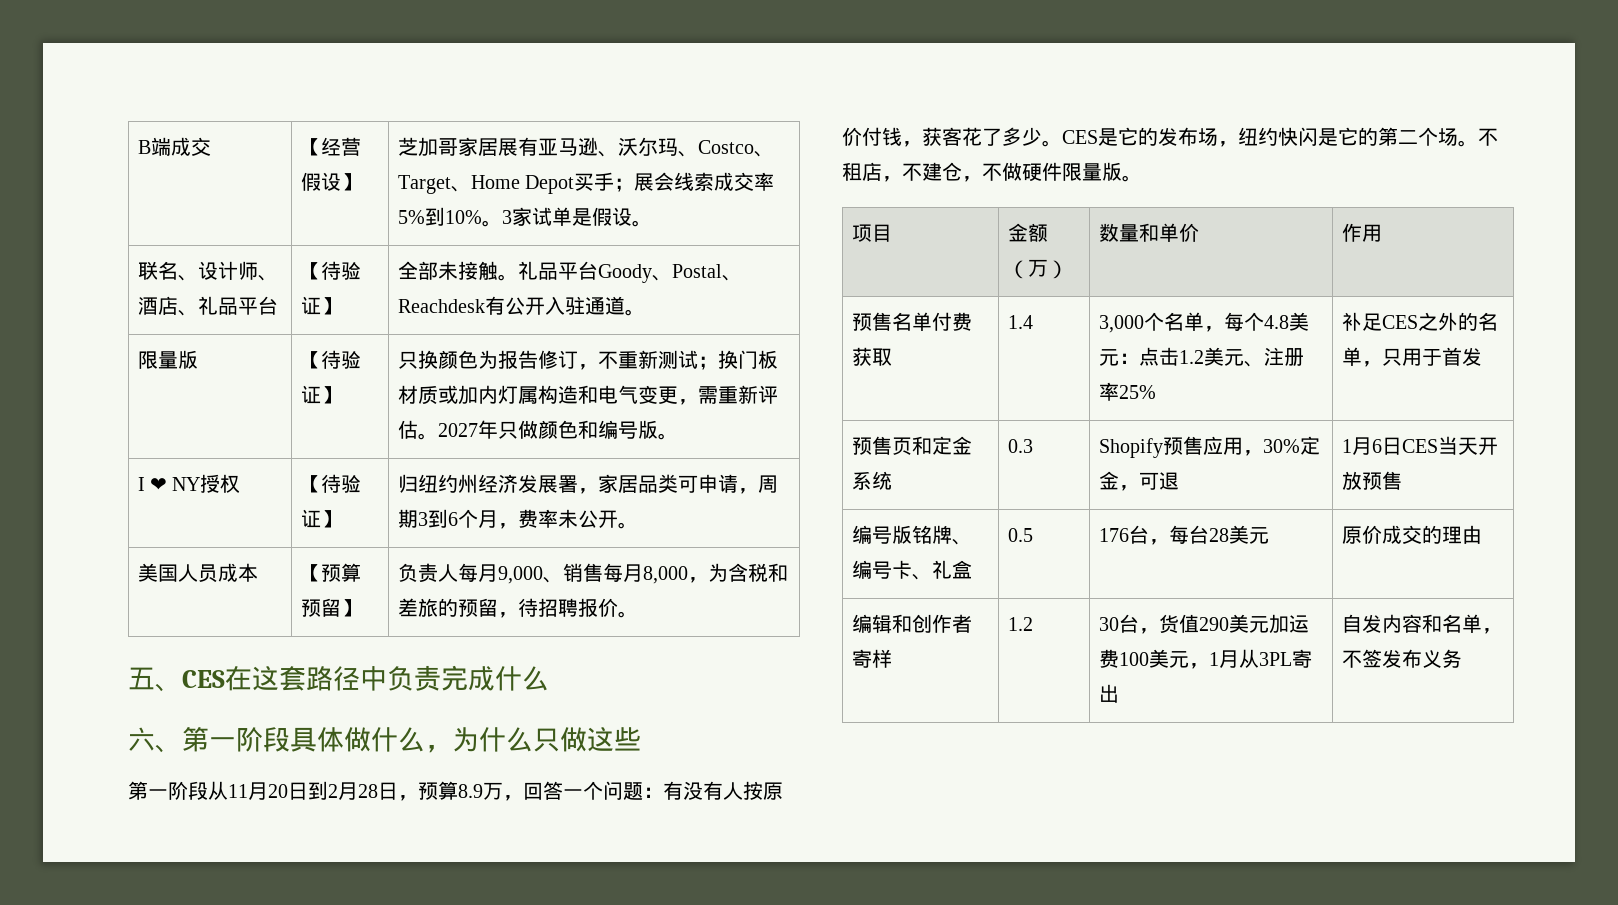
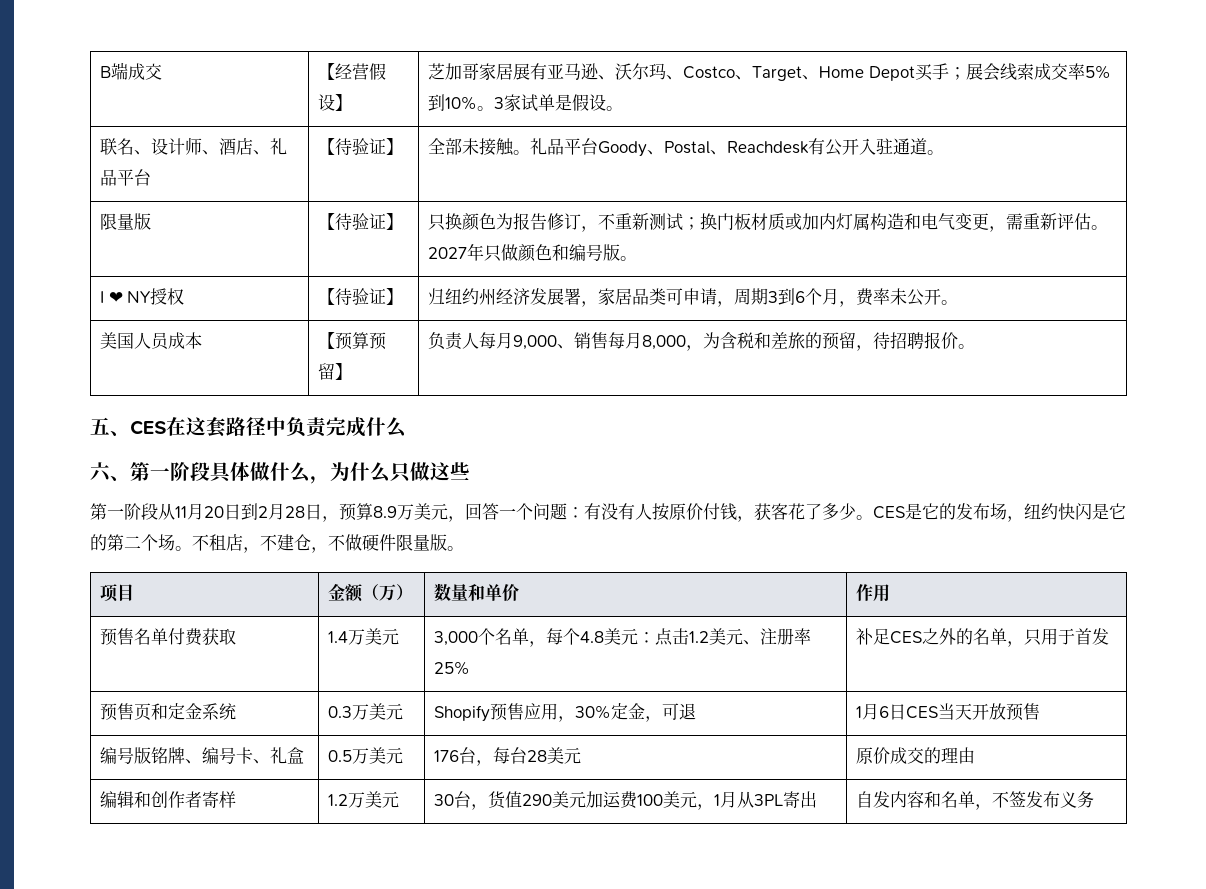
- 第一阶段从11月20日到2月28日，预算8.9万，回答一个问题：有没有人按原价付钱，获客花了多少。
+ 第一阶段从11月20日到2月28日，预算8.9万美元，回答一个问题：有没有人按原价付钱，获客花了多少。
- 预售名单付费获取 | 1.4 | 3,000个名单，每个4.8美元：点击1.2美元、注册率25% | 补足CES之外的名单，只用于首发
+ 预售名单付费获取 | 1.4万美元 | 3,000个名单，每个4.8美元：点击1.2美元、注册率25% | 补足CES之外的名单，只用于首发
- 预售页和定金系统 | 0.3 | Shopify预售应用，30%定金，可退 | 1月6日CES当天开放预售
+ 预售页和定金系统 | 0.3万美元 | Shopify预售应用，30%定金，可退 | 1月6日CES当天开放预售
- 编号版铭牌、编号卡、礼盒 | 0.5 | 176台，每台28美元 | 原价成交的理由
+ 编号版铭牌、编号卡、礼盒 | 0.5万美元 | 176台，每台28美元 | 原价成交的理由
- 编辑和创作者寄样 | 1.2 | 30台，货值290美元加运费100美元，1月从3PL寄出 | 自发内容和名单，不签发布义务
+ 编辑和创作者寄样 | 1.2万美元 | 30台，货值290美元加运费100美元，1月从3PL寄出 | 自发内容和名单，不签发布义务

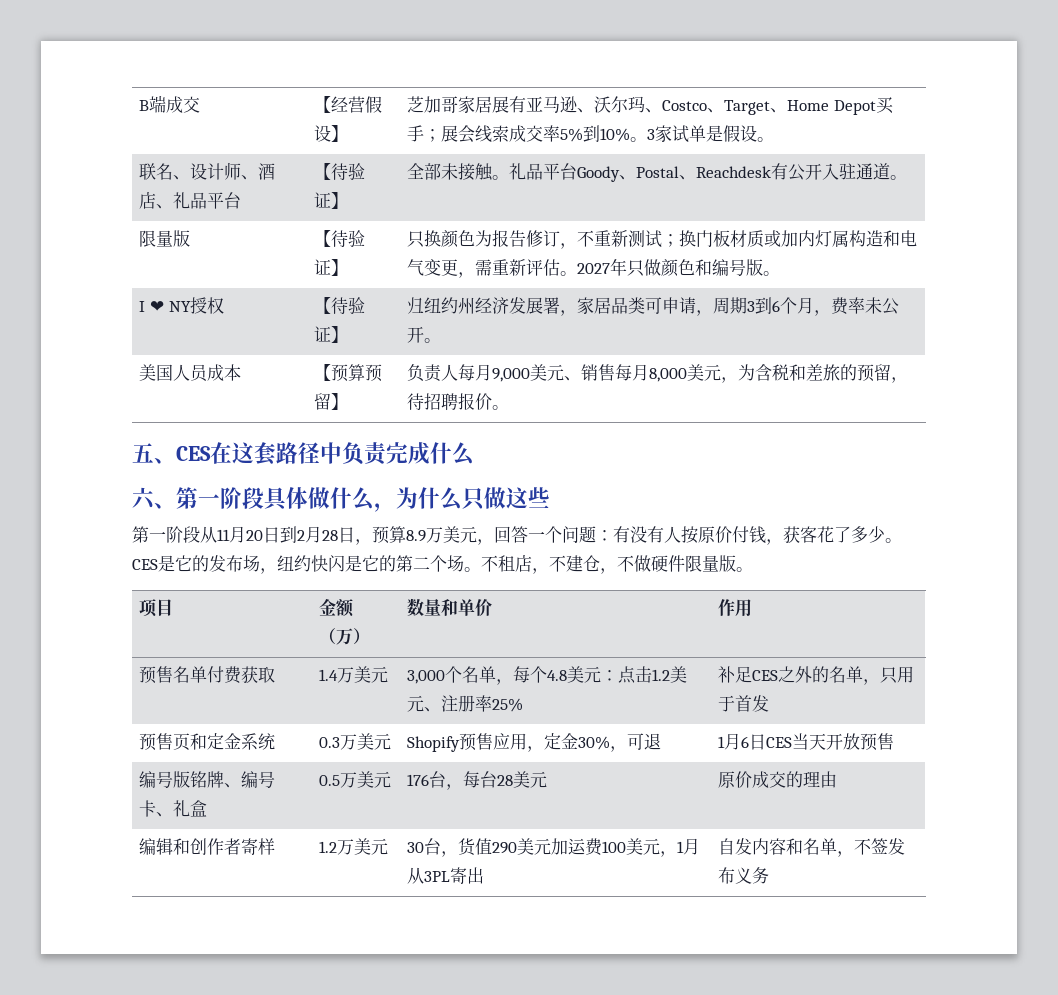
- 美国人员成本 | 【预算预留】 | 负责人每月9,000、销售每月8,000，为含税和差旅的预留，待招聘报价。
+ 美国人员成本 | 【预算预留】 | 负责人每月9,000美元、销售每月8,000美元，为含税和差旅的预留，待招聘报价。
- 预售页和定金系统 | 0.3万美元 | Shopify预售应用，30%定金，可退 | 1月6日CES当天开放预售
+ 预售页和定金系统 | 0.3万美元 | Shopify预售应用，定金30%，可退 | 1月6日CES当天开放预售

